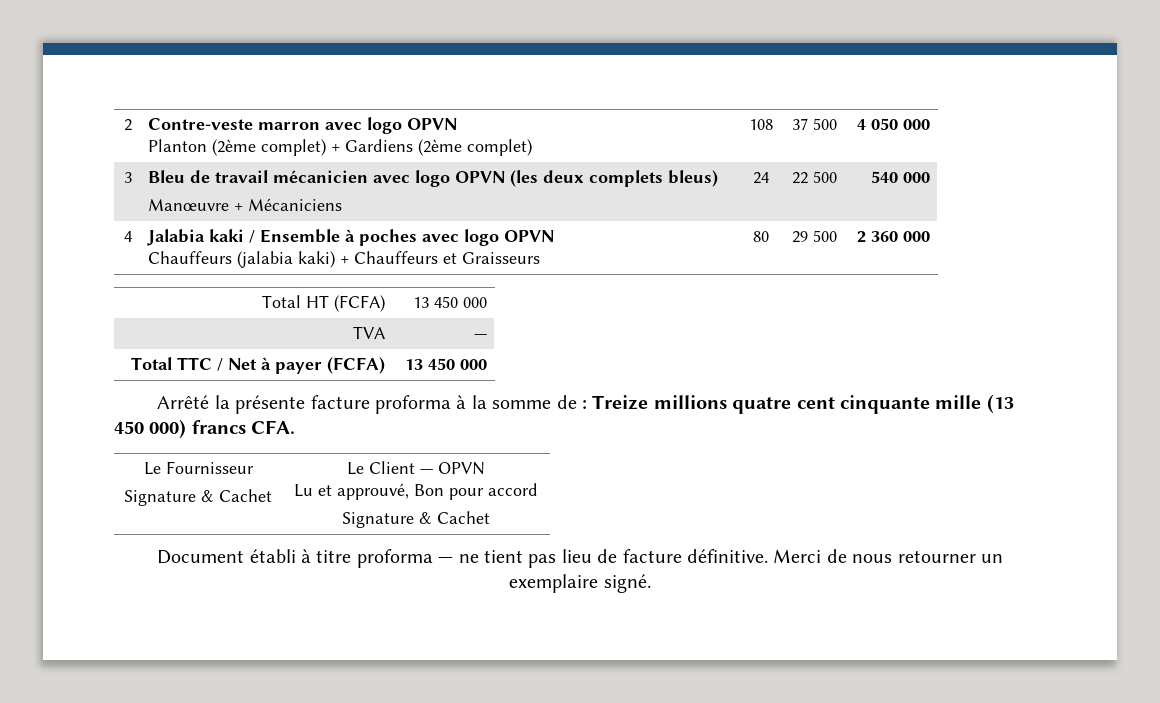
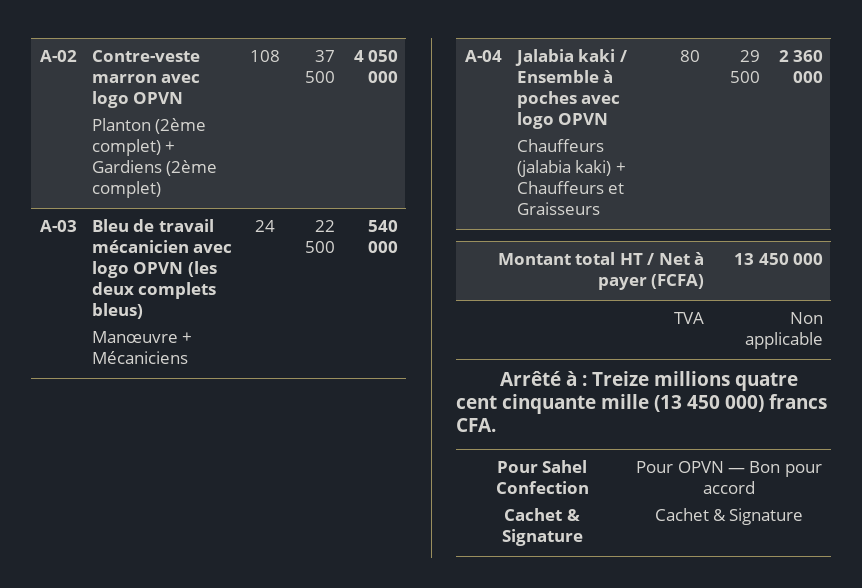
- 2 | Contre-veste marron avec logo OPVN
+ A-02 | Contre-veste marron avec logo OPVN
- 3 | Bleu de travail mécanicien avec logo OPVN (les deux complets bleus)
+ A-03 | Bleu de travail mécanicien avec logo OPVN (les deux complets bleus)
- 4 | Jalabia kaki / Ensemble à poches avec logo OPVN
+ A-04 | Jalabia kaki / Ensemble à poches avec logo OPVN
- Total HT (FCFA) | 13 450 000
- TVA | —
- Total TTC / Net à payer (FCFA) | 13 450 000
+ Montant total HT / Net à payer (FCFA) | 13 450 000
- Arrêté la présente facture proforma à la somme de : Treize millions quatre cent cinquante mille (13 450 000) francs CFA.
+ TVA | Non applicable
+ Arrêté à : Treize millions quatre cent cinquante mille (13 450 000) francs CFA.
- Le Fournisseur
- Signature & Cachet | Le Client — OPVN
- Lu et approuvé, Bon pour accord
- Signature & Cachet
- Document établi à titre proforma — ne tient pas lieu de facture définitive. Merci de nous retourner un exemplaire signé.
+ Pour Sahel Confection
+ Cachet & Signature | Pour OPVN — Bon pour accord
+ Cachet & Signature

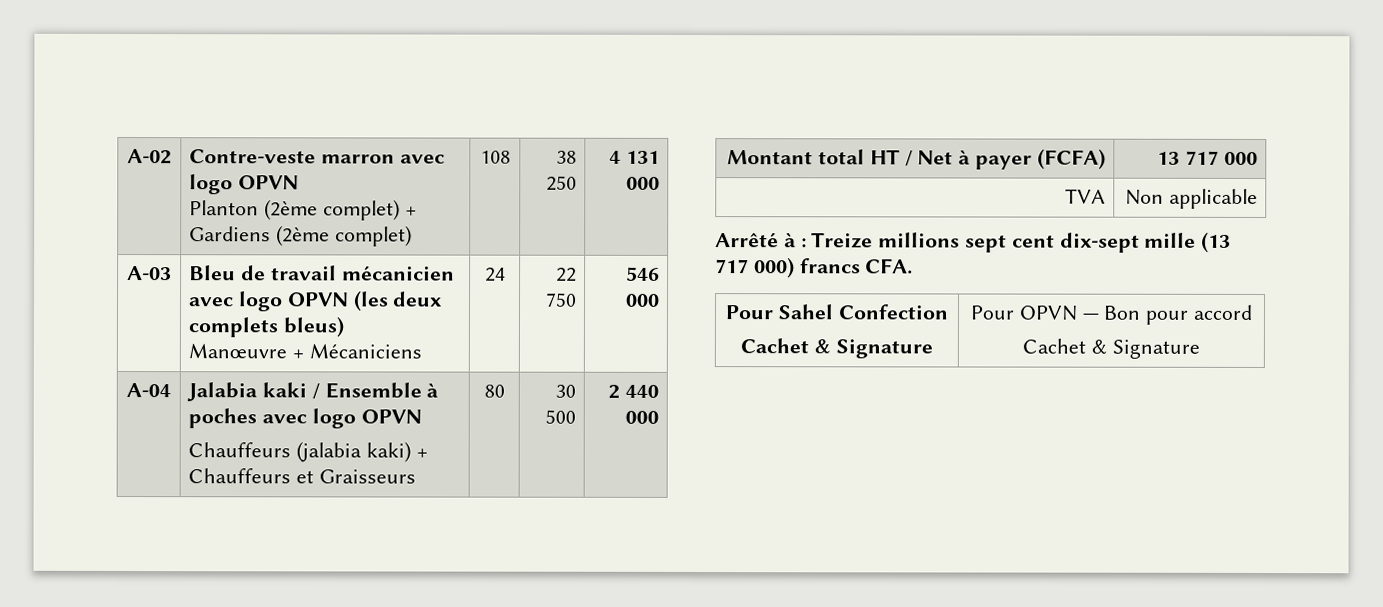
  A-02 | Contre-veste marron avec logo OPVN
- Planton (2ème complet) + Gardiens (2ème complet) | 108 | 37 500 | 4 050 000
+ Planton (2ème complet) + Gardiens (2ème complet) | 108 | 38 250 | 4 131 000
  A-03 | Bleu de travail mécanicien avec logo OPVN (les deux complets bleus)
- Manœuvre + Mécaniciens | 24 | 22 500 | 540 000
+ Manœuvre + Mécaniciens | 24 | 22 750 | 546 000
  A-04 | Jalabia kaki / Ensemble à poches avec logo OPVN
- Chauffeurs (jalabia kaki) + Chauffeurs et Graisseurs | 80 | 29 500 | 2 360 000
+ Chauffeurs (jalabia kaki) + Chauffeurs et Graisseurs | 80 | 30 500 | 2 440 000
- Montant total HT / Net à payer (FCFA) | 13 450 000
+ Montant total HT / Net à payer (FCFA) | 13 717 000
- Arrêté à : Treize millions quatre cent cinquante mille (13 450 000) francs CFA.
+ Arrêté à : Treize millions sept cent dix-sept mille (13 717 000) francs CFA.

